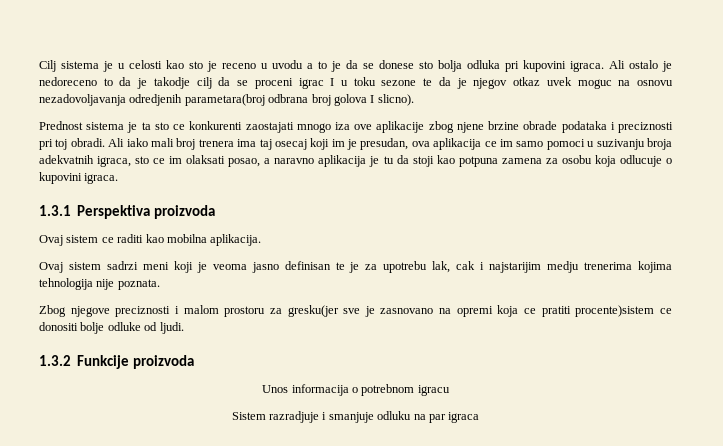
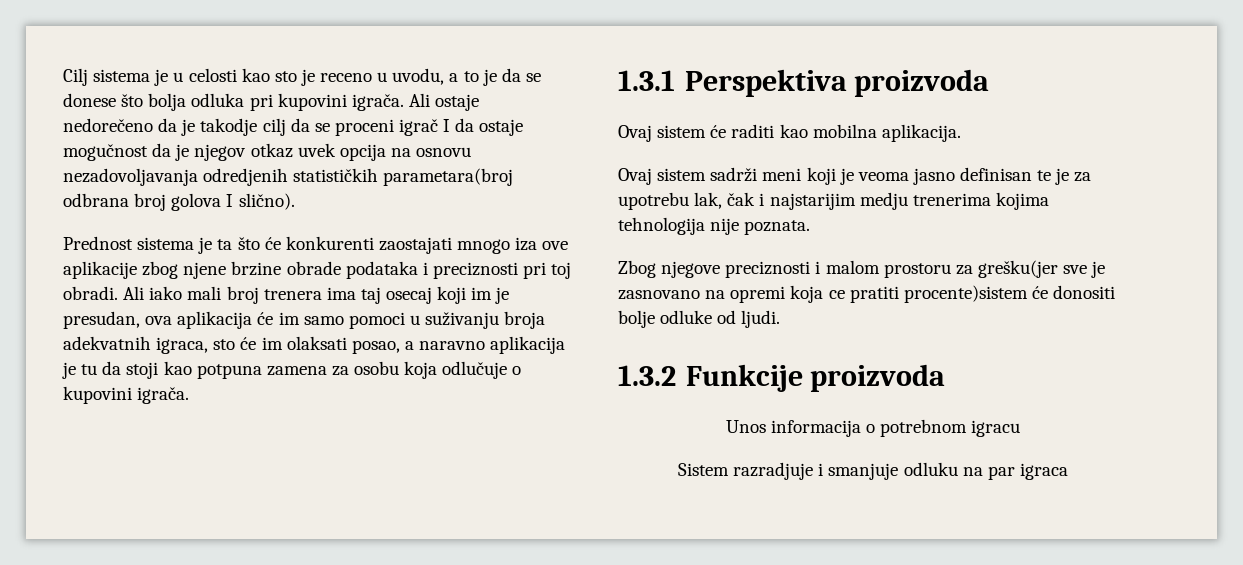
- Cilj sistema je u celosti kao sto je receno u uvodu a to je da se donese sto bolja odluka pri kupovini igraca. Ali ostalo je nedoreceno to da je takodje cilj da se proceni igrac I u toku sezone te da je njegov otkaz uvek moguc na osnovu nezadovoljavanja odredjenih parametara(broj odbrana broj golova I slicno).
+ Cilj sistema je u celosti kao sto je receno u uvodu, a to je da se donese što bolja odluka pri kupovini igrača. Ali ostaje nedorečeno da je takodje cilj da se proceni igrač I da ostaje mogučnost da je njegov otkaz uvek opcija na osnovu nezadovoljavanja odredjenih statističkih parametara(broj odbrana broj golova I slično).
- Prednost sistema je ta sto ce konkurenti zaostajati mnogo iza ove aplikacije zbog njene brzine obrade podataka i preciznosti pri toj obradi.
+ Prednost sistema je ta što će konkurenti zaostajati mnogo iza ove aplikacije zbog njene brzine obrade podataka i preciznosti pri toj obradi.
- Ali iako mali broj trenera ima taj osecaj koji im je presudan, ova aplikacija ce im samo pomoci u suzivanju broja adekvatnih igraca, sto ce im olaksati posao, a naravno aplikacija je tu da stoji kao potpuna zamena za osobu koja odlucuje o kupovini igraca.
+ Ali iako mali broj trenera ima taj osecaj koji im je presudan, ova aplikacija će im samo pomoci u suživanju broja adekvatnih igraca, sto će im olaksati posao, a naravno aplikacija je tu da stoji kao potpuna zamena za osobu koja odlučuje o kupovini igrača.
- Ovaj sistem ce raditi kao mobilna aplikacija.
+ Ovaj sistem će raditi kao mobilna aplikacija.
- Ovaj sistem sadrzi meni koji je veoma jasno definisan te je za upotrebu lak, cak i najstarijim medju trenerima kojima tehnologija nije poznata.
+ Ovaj sistem sadrži meni koji je veoma jasno definisan te je za upotrebu lak, čak i najstarijim medju trenerima kojima tehnologija nije poznata.
- Zbog njegove preciznosti i malom prostoru za gresku(jer sve je zasnovano na opremi koja ce pratiti procente)sistem ce donositi bolje odluke od ljudi.
+ Zbog njegove preciznosti i malom prostoru za grešku(jer sve je zasnovano na opremi koja ce pratiti procente)sistem će donositi bolje odluke od ljudi.

